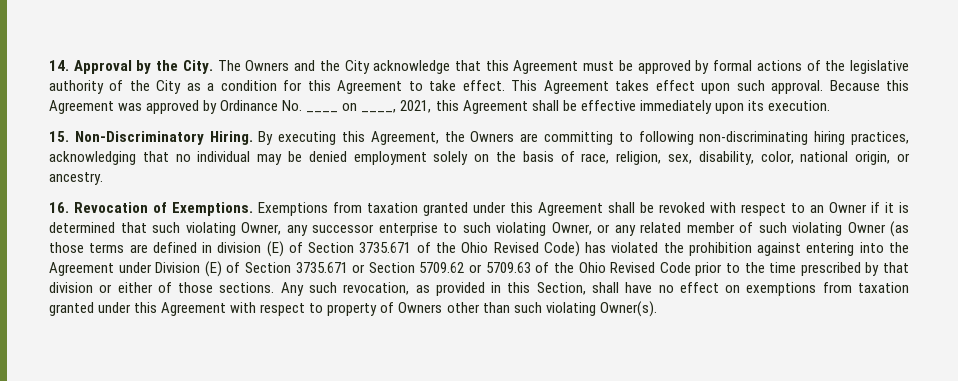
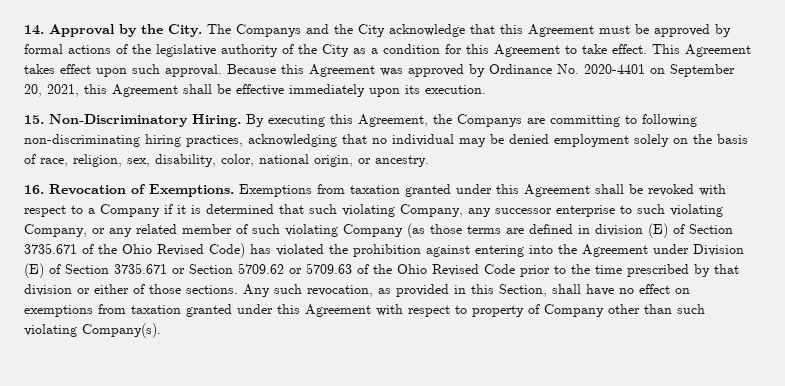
- The Owners and the City acknowledge that this Agreement must be approved by formal actions of the legislative authority of the City as a condition for this Agreement to take effect.
+ The Companys and the City acknowledge that this Agreement must be approved by formal actions of the legislative authority of the City as a condition for this Agreement to take effect.
- Because this Agreement was approved by Ordinance No. ____ on ____, 2021, this Agreement shall be effective immediately upon its execution.
+ Because this Agreement was approved by Ordinance No. 2020-4401 on September 20, 2021, this Agreement shall be effective immediately upon its execution.
- By executing this Agreement, the Owners are committing to following non-discriminating hiring practices, acknowledging that no individual may be denied employment solely on the basis of race, religion, sex, disability, color, national origin, or ancestry.
+ By executing this Agreement, the Companys are committing to following non-discriminating hiring practices, acknowledging that no individual may be denied employment solely on the basis of race, religion, sex, disability, color, national origin, or ancestry.
- Exemptions from taxation granted under this Agreement shall be revoked with respect to an Owner if it is determined that such violating Owner, any successor enterprise to such violating Owner, or any related member of such violating Owner (as those terms are defined in division (E) of Section 3735.671 of the Ohio Revised Code) has violated the prohibition against entering into the Agreement under Division (E) of Section 3735.671 or Section 5709.62 or 5709.63 of the Ohio Revised Code prior to the time prescribed by that division or either of those sections.
+ Exemptions from taxation granted under this Agreement shall be revoked with respect to a Company if it is determined that such violating Company, any successor enterprise to such violating Company, or any related member of such violating Company (as those terms are defined in division (E) of Section 3735.671 of the Ohio Revised Code) has violated the prohibition against entering into the Agreement under Division (E) of Section 3735.671 or Section 5709.62 or 5709.63 of the Ohio Revised Code prior to the time prescribed by that division or either of those sections.
- Any such revocation, as provided in this Section, shall have no effect on exemptions from taxation granted under this Agreement with respect to property of Owners other than such violating Owner(s).
+ Any such revocation, as provided in this Section, shall have no effect on exemptions from taxation granted under this Agreement with respect to property of Company other than such violating Company(s).

